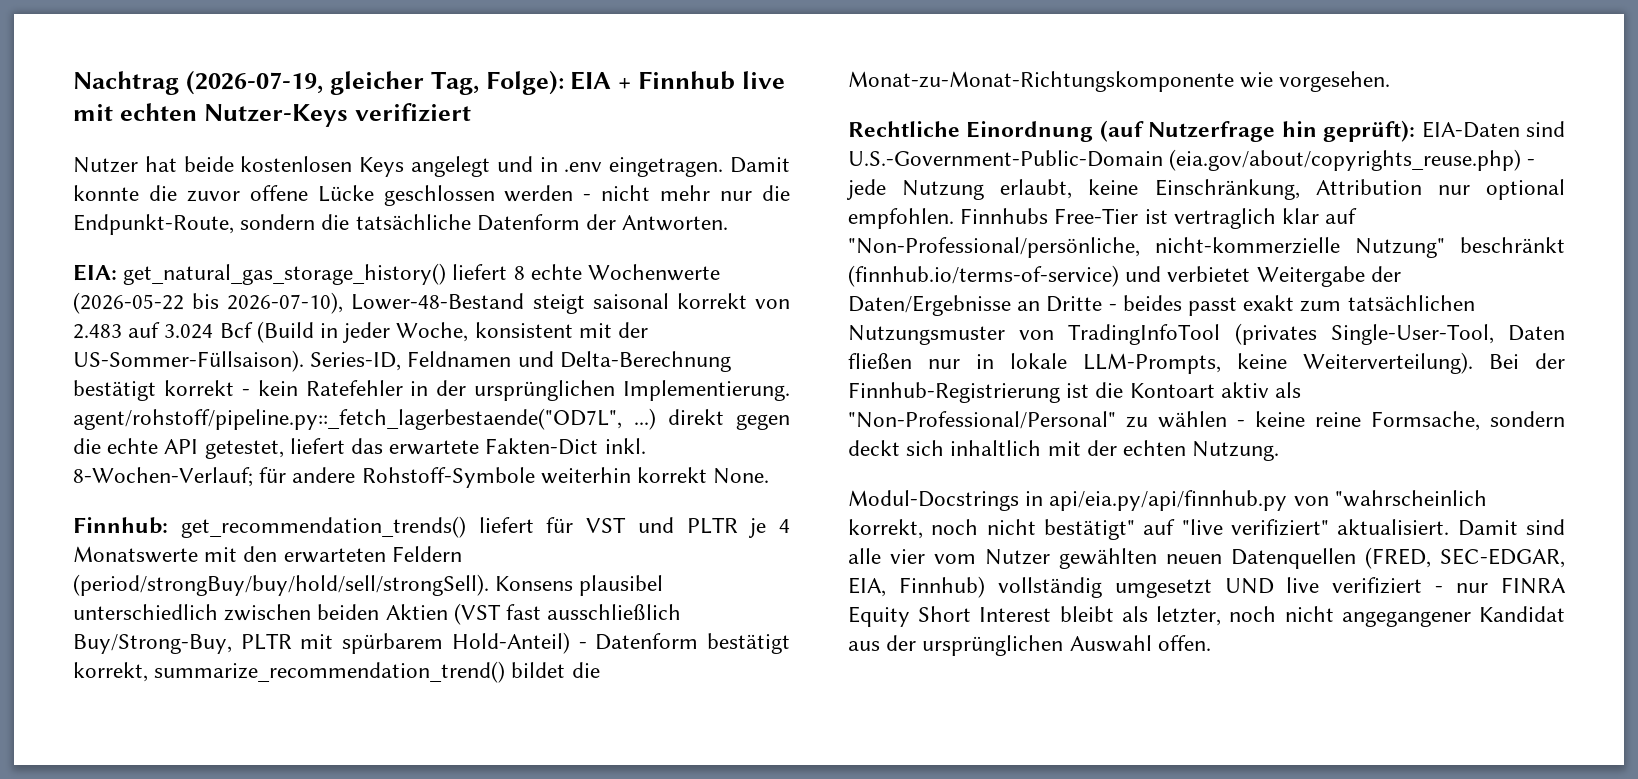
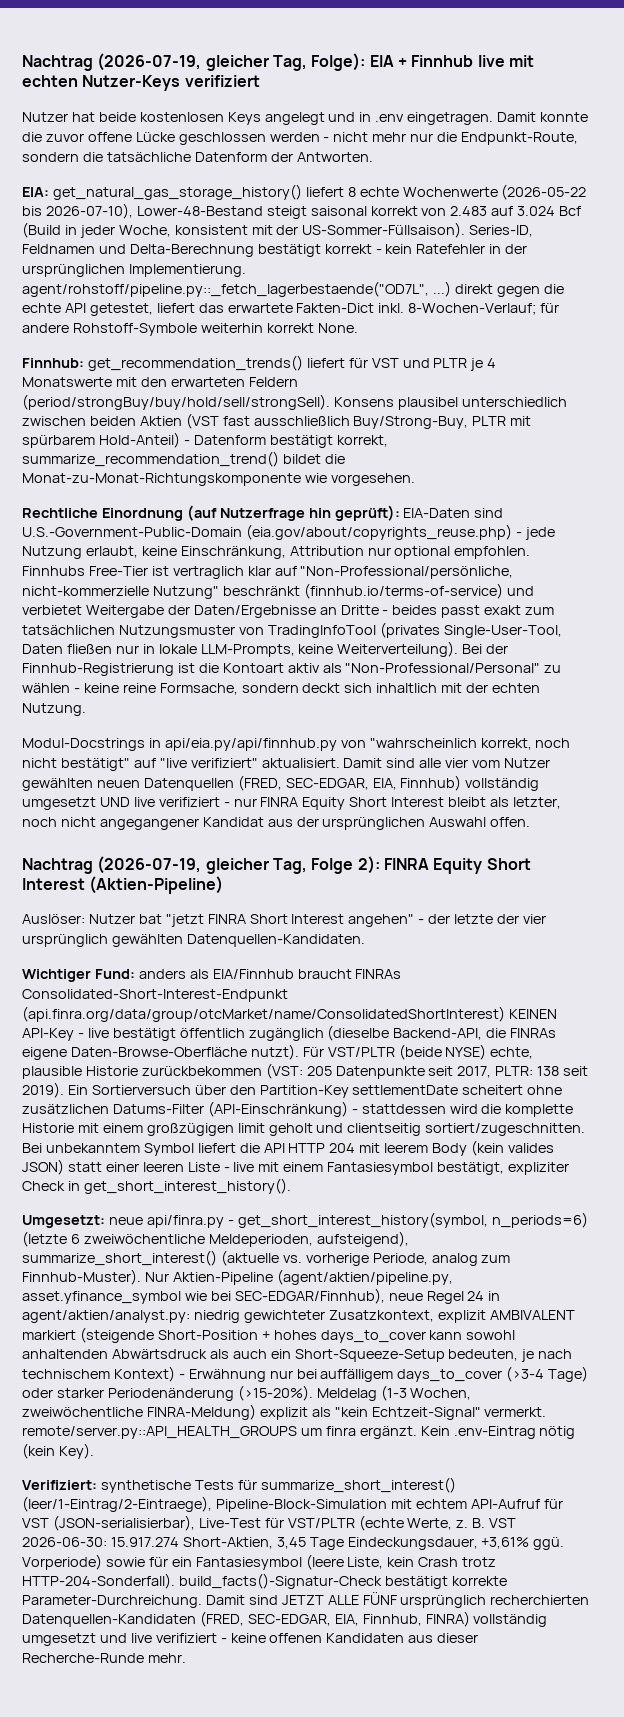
+ Nachtrag (2026-07-19, gleicher Tag, Folge 2): FINRA Equity Short Interest (Aktien-Pipeline)
+ Auslöser: Nutzer bat "jetzt FINRA Short Interest angehen" - der letzte der vier ursprünglich gewählten Datenquellen-Kandidaten.
+ Wichtiger Fund: anders als EIA/Finnhub braucht FINRAs Consolidated-Short-Interest-Endpunkt (api.finra.org/data/group/otcMarket/name/ConsolidatedShortInterest) KEINEN API-Key - live bestätigt öffentlich zugänglich (dieselbe Backend-API, die FINRAs eigene Daten-Browse-Oberfläche nutzt). Für VST/PLTR (beide NYSE) echte, plausible Historie zurückbekommen (VST: 205 Datenpunkte seit 2017, PLTR: 138 seit 2019). Ein Sortierversuch über den Partition-Key settlementDate scheitert ohne zusätzlichen Datums-Filter (API-Einschränkung) - stattdessen wird die komplette Historie mit einem großzügigen limit geholt und clientseitig sortiert/zugeschnitten. Bei unbekanntem Symbol liefert die API HTTP 204 mit leerem Body (kein valides JSON) statt einer leeren Liste - live mit einem Fantasiesymbol bestätigt, expliziter Check in get_short_interest_history().
+ Umgesetzt: neue api/finra.py - get_short_interest_history(symbol, n_periods=6) (letzte 6 zweiwöchentliche Meldeperioden, aufsteigend), summarize_short_interest() (aktuelle vs. vorherige Periode, analog zum Finnhub-Muster). Nur Aktien-Pipeline (agent/aktien/pipeline.py, asset.yfinance_symbol wie bei SEC-EDGAR/Finnhub), neue Regel 24 in agent/aktien/analyst.py: niedrig gewichteter Zusatzkontext, explizit AMBIVALENT markiert (steigende Short-Position + hohes days_to_cover kann sowohl anhaltenden Abwärtsdruck als auch ein Short-Squeeze-Setup bedeuten, je nach technischem Kontext) - Erwähnung nur bei auffälligem days_to_cover (>3-4 Tage) oder starker Periodenänderung (>15-20%). Meldelag (1-3 Wochen, zweiwöchentliche FINRA-Meldung) explizit als "kein Echtzeit-Signal" vermerkt. remote/server.py::API_HEALTH_GROUPS um finra ergänzt. Kein .env-Eintrag nötig (kein Key).
+ Verifiziert: synthetische Tests für summarize_short_interest() (leer/1-Eintrag/2-Eintraege), Pipeline-Block-Simulation mit echtem API-Aufruf für VST (JSON-serialisierbar), Live-Test für VST/PLTR (echte Werte, z. B. VST 2026-06-30: 15.917.274 Short-Aktien, 3,45 Tage Eindeckungsdauer, +3,61% ggü. Vorperiode) sowie für ein Fantasiesymbol (leere Liste, kein Crash trotz HTTP-204-Sonderfall). build_facts()-Signatur-Check bestätigt korrekte Parameter-Durchreichung. Damit sind JETZT ALLE FÜNF ursprünglich recherchierten Datenquellen-Kandidaten (FRED, SEC-EDGAR, EIA, Finnhub, FINRA) vollständig umgesetzt und live verifiziert - keine offenen Kandidaten aus dieser Recherche-Runde mehr.

